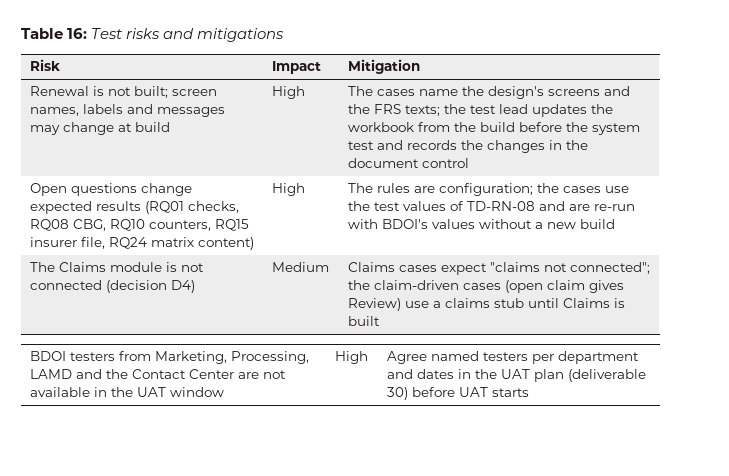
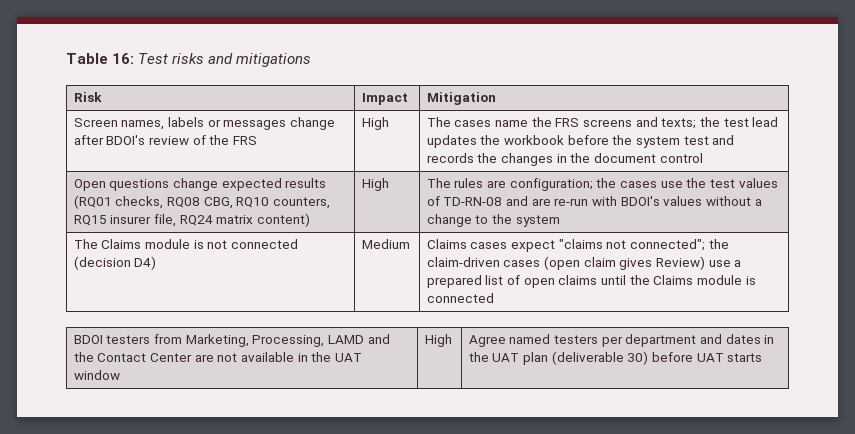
- Renewal is not built; screen names, labels and messages may change at build
+ Screen names, labels or messages change after BDOI's review of the FRS
- The cases name the design's screens and the FRS texts; the test lead updates the workbook from the build before the system test and records the changes in the document control
+ The cases name the FRS screens and texts; the test lead updates the workbook before the system test and records the changes in the document control
- The rules are configuration; the cases use the test values of TD-RN-08 and are re-run with BDOI's values without a new build
+ The rules are configuration; the cases use the test values of TD-RN-08 and are re-run with BDOI's values without a change to the system
- The Claims module is not connected (decision D4) | Medium | Claims cases expect "claims not connected"; the claim-driven cases (open claim gives Review) use a claims stub until Claims is built
+ The Claims module is not connected (decision D4) | Medium | Claims cases expect "claims not connected"; the claim-driven cases (open claim gives Review) use a prepared list of open claims until the Claims module is connected

